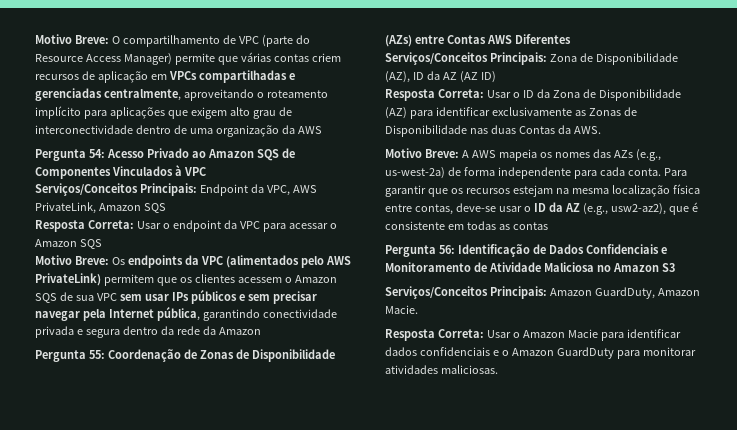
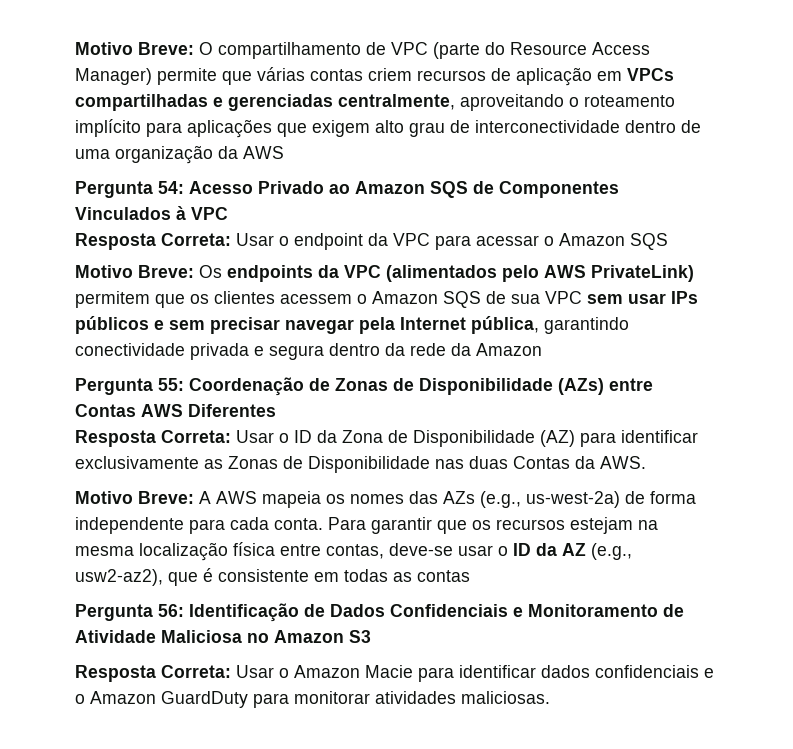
- Serviços/Conceitos Principais: Endpoint da VPC, AWS PrivateLink, Amazon SQS
- Serviços/Conceitos Principais: Zona de Disponibilidade (AZ), ID da AZ (AZ ID)
- Serviços/Conceitos Principais: Amazon GuardDuty, Amazon Macie.

